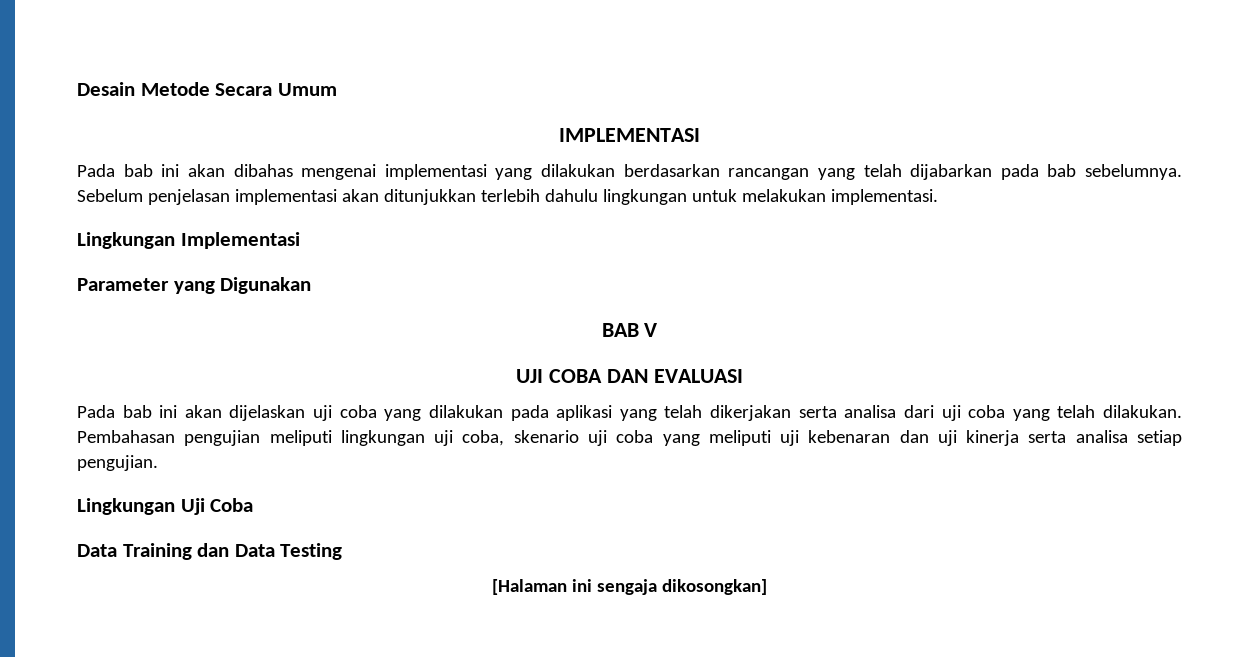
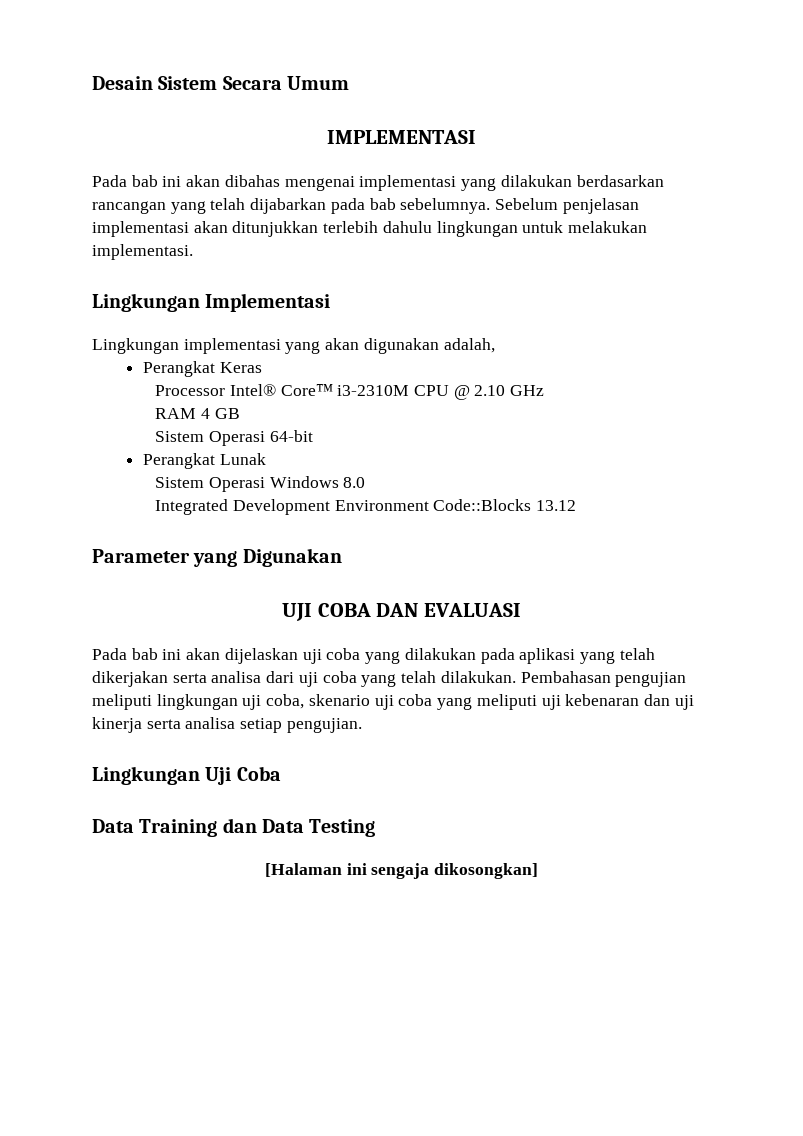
- Desain Metode Secara Umum
+ Desain Sistem Secara Umum
+ Lingkungan implementasi yang akan digunakan adalah,
+ Perangkat Keras
+ Processor Intel® Core™ i3-2310M CPU @ 2.10 GHz
+ RAM 4 GB
+ Sistem Operasi 64-bit
+ Perangkat Lunak
+ Sistem Operasi Windows 8.0
+ Integrated Development Environment Code::Blocks 13.12
- BAB V

